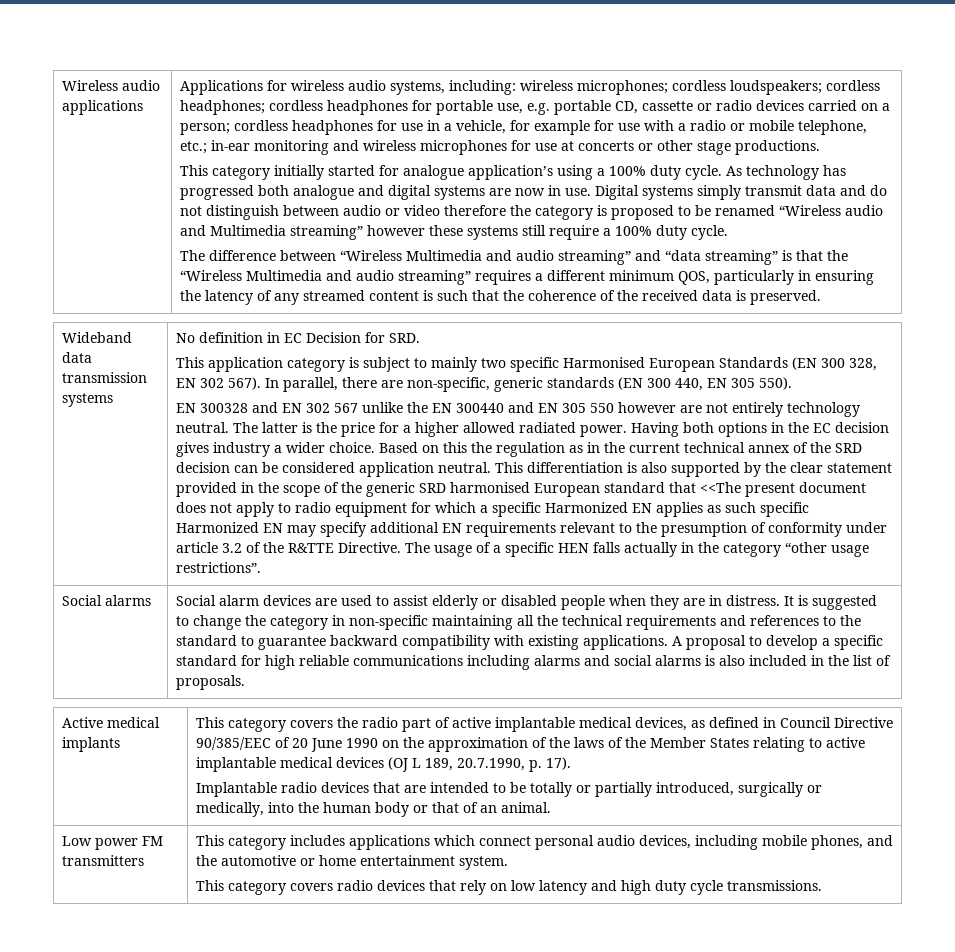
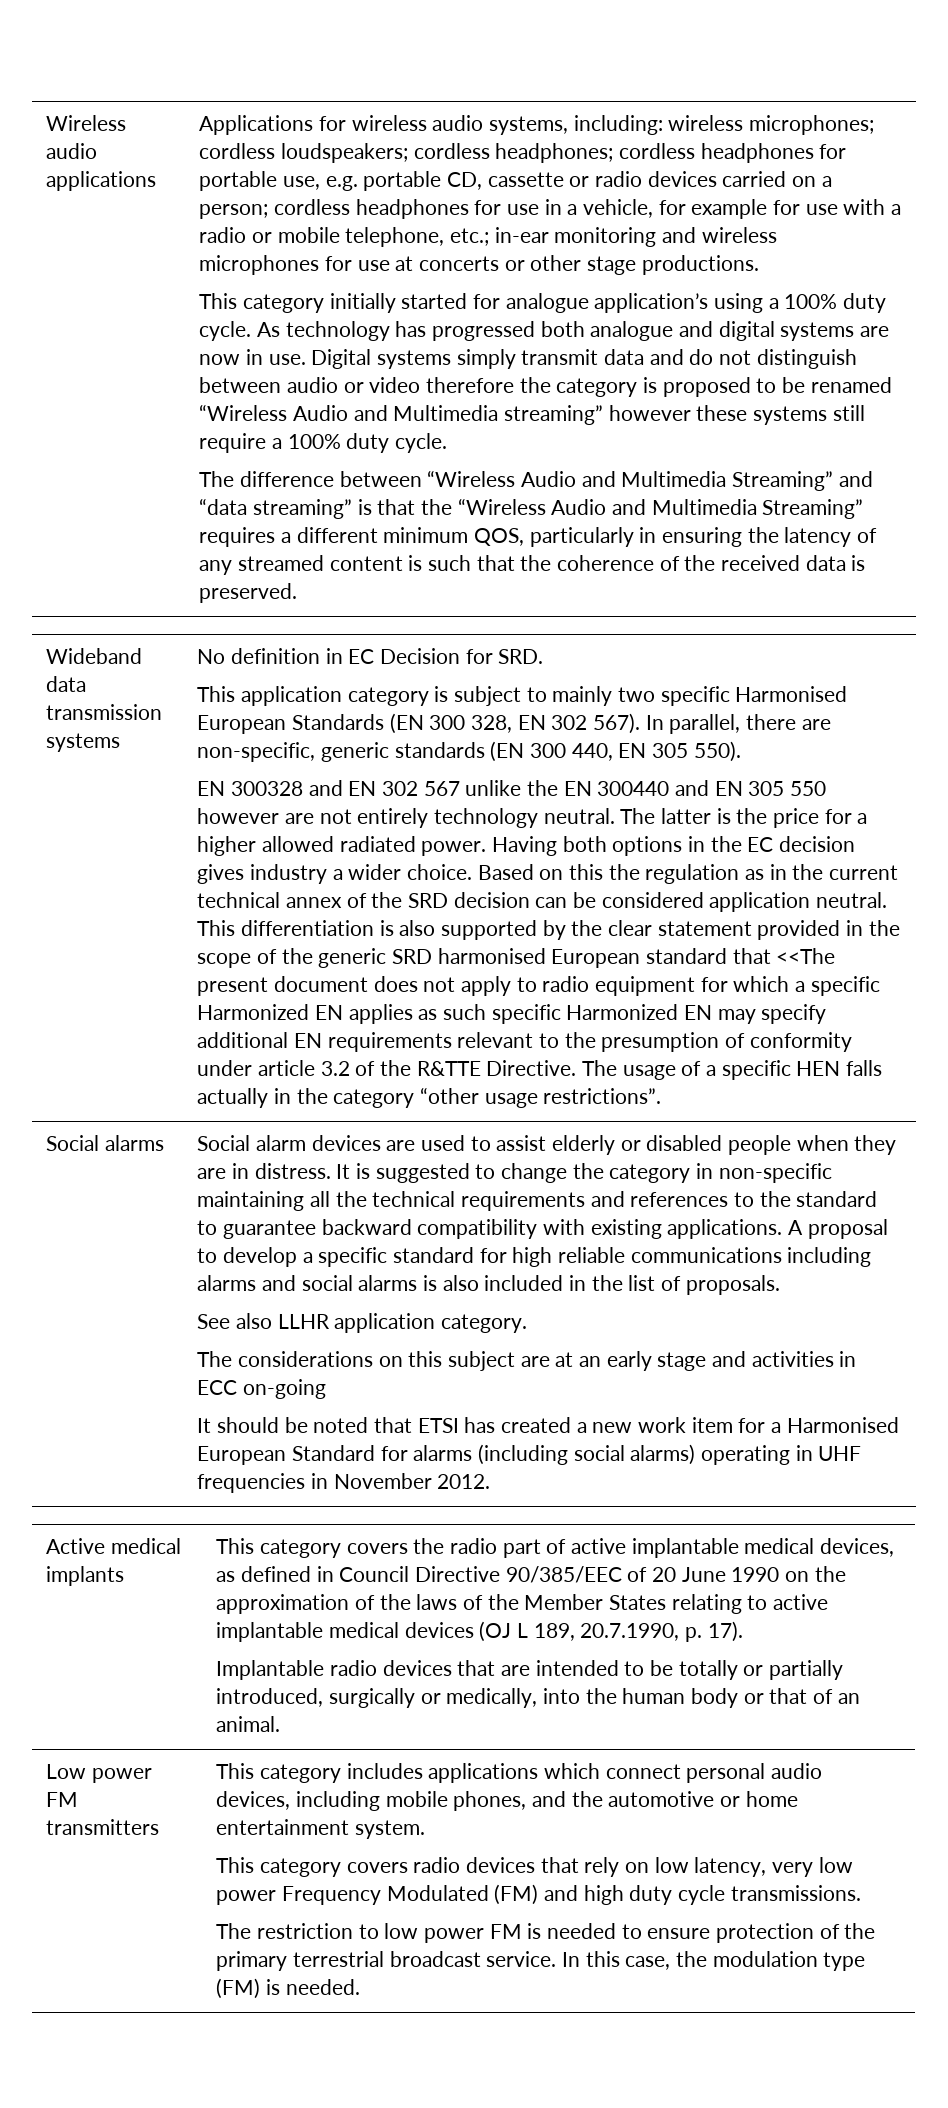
- Digital systems simply transmit data and do not distinguish between audio or video therefore the category is proposed to be renamed “Wireless audio and Multimedia streaming” however these systems still require a 100% duty cycle.
+ Digital systems simply transmit data and do not distinguish between audio or video therefore the category is proposed to be renamed “Wireless Audio and Multimedia streaming” however these systems still require a 100% duty cycle.
- The difference between “Wireless Multimedia and audio streaming” and “data streaming” is that the “Wireless Multimedia and audio streaming” requires a different minimum QOS, particularly in ensuring the latency of any streamed content is such that the coherence of the received data is preserved.
+ The difference between “Wireless Audio and Multimedia Streaming” and “data streaming” is that the “Wireless Audio and Multimedia Streaming” requires a different minimum QOS, particularly in ensuring the latency of any streamed content is such that the coherence of the received data is preserved.
+ See also LLHR application category.
+ The considerations on this subject are at an early stage and activities in ECC on-going
+ It should be noted that ETSI has created a new work item for a Harmonised European Standard for alarms (including social alarms) operating in UHF frequencies in November 2012.
- This category covers radio devices that rely on low latency and high duty cycle transmissions.
+ This category covers radio devices that rely on low latency, very low power Frequency Modulated (FM) and high duty cycle transmissions.
+ The restriction to low power FM is needed to ensure protection of the primary terrestrial broadcast service. In this case, the modulation type (FM) is needed.

